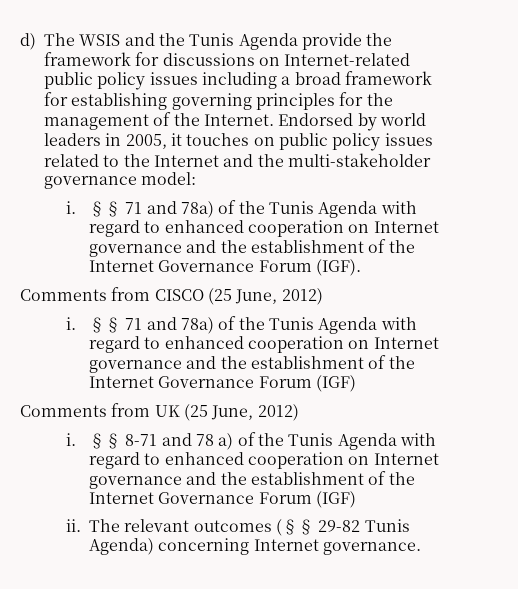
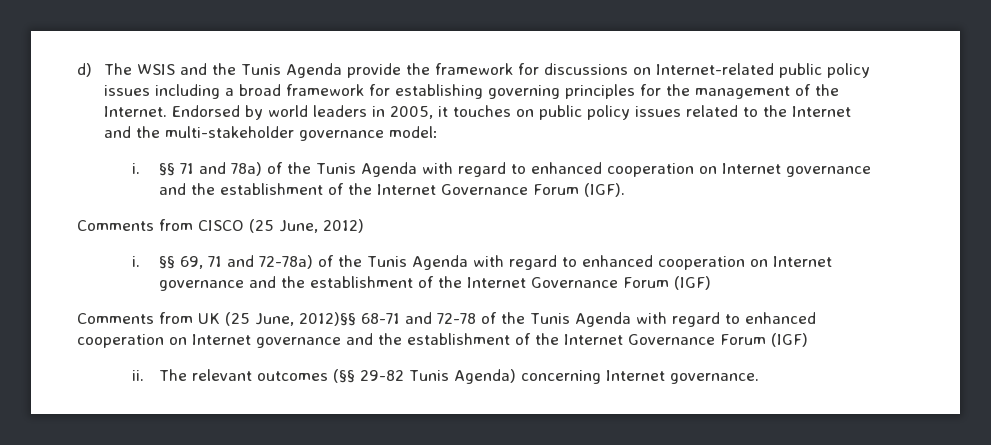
- §§ 71 and 78a) of the Tunis Agenda with regard to enhanced cooperation on Internet governance and the establishment of the Internet Governance Forum (IGF)
+ §§ 69, 71 and 72-78a) of the Tunis Agenda with regard to enhanced cooperation on Internet governance and the establishment of the Internet Governance Forum (IGF)
- Comments from UK (25 June, 2012)
- i. §§ 8-71 and 78 a) of the Tunis Agenda with regard to enhanced cooperation on Internet governance and the establishment of the Internet Governance Forum (IGF)
+ Comments from UK (25 June, 2012)§§ 68-71 and 72-78 of the Tunis Agenda with regard to enhanced cooperation on Internet governance and the establishment of the Internet Governance Forum (IGF)

